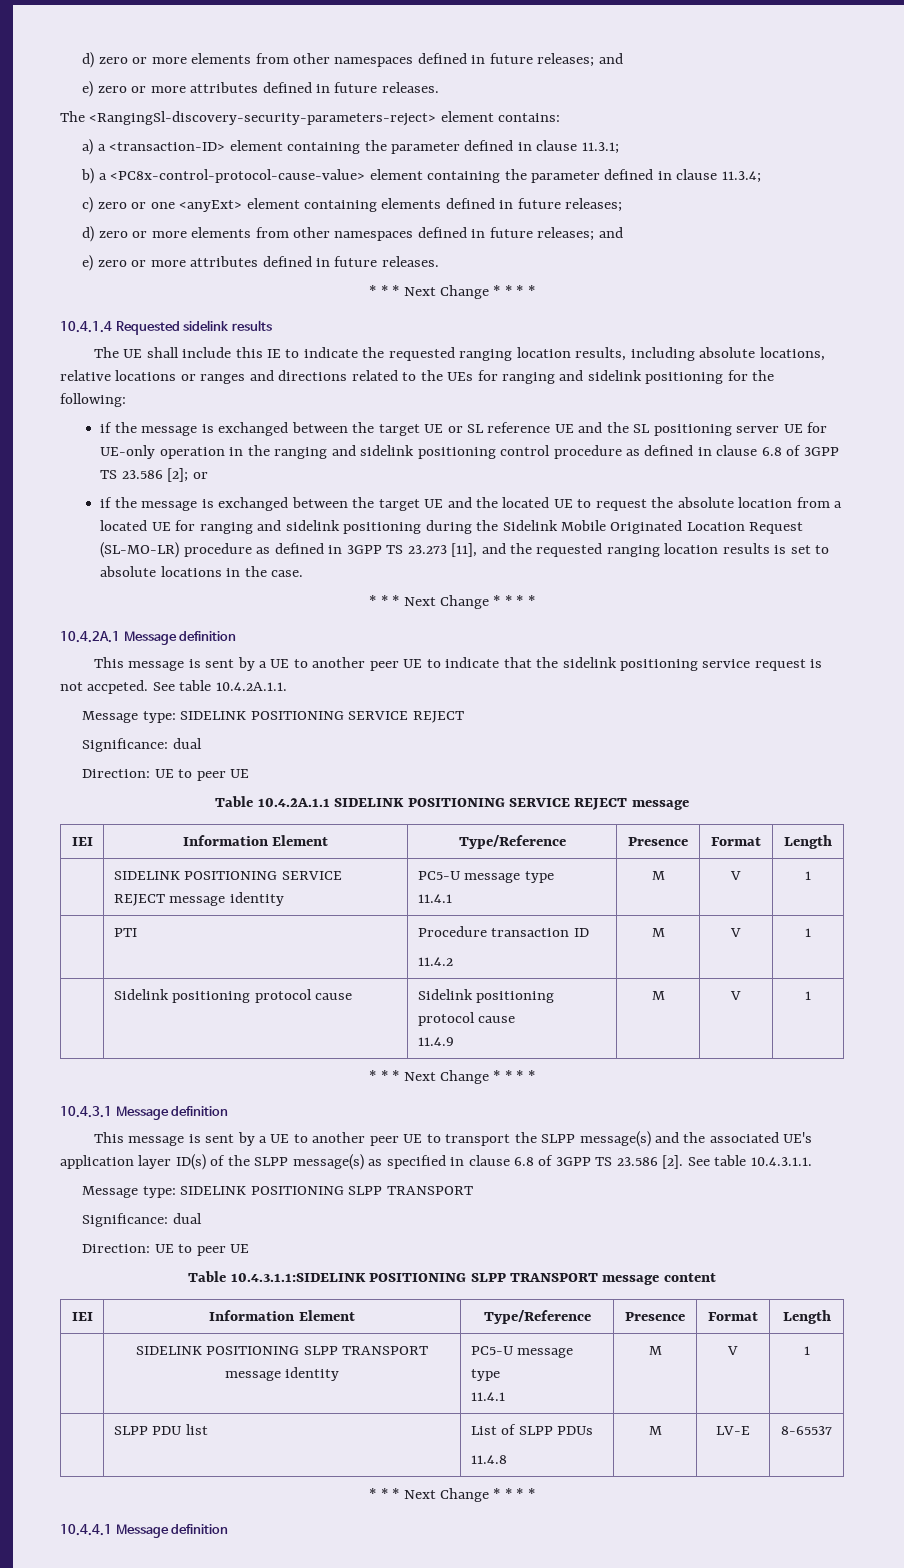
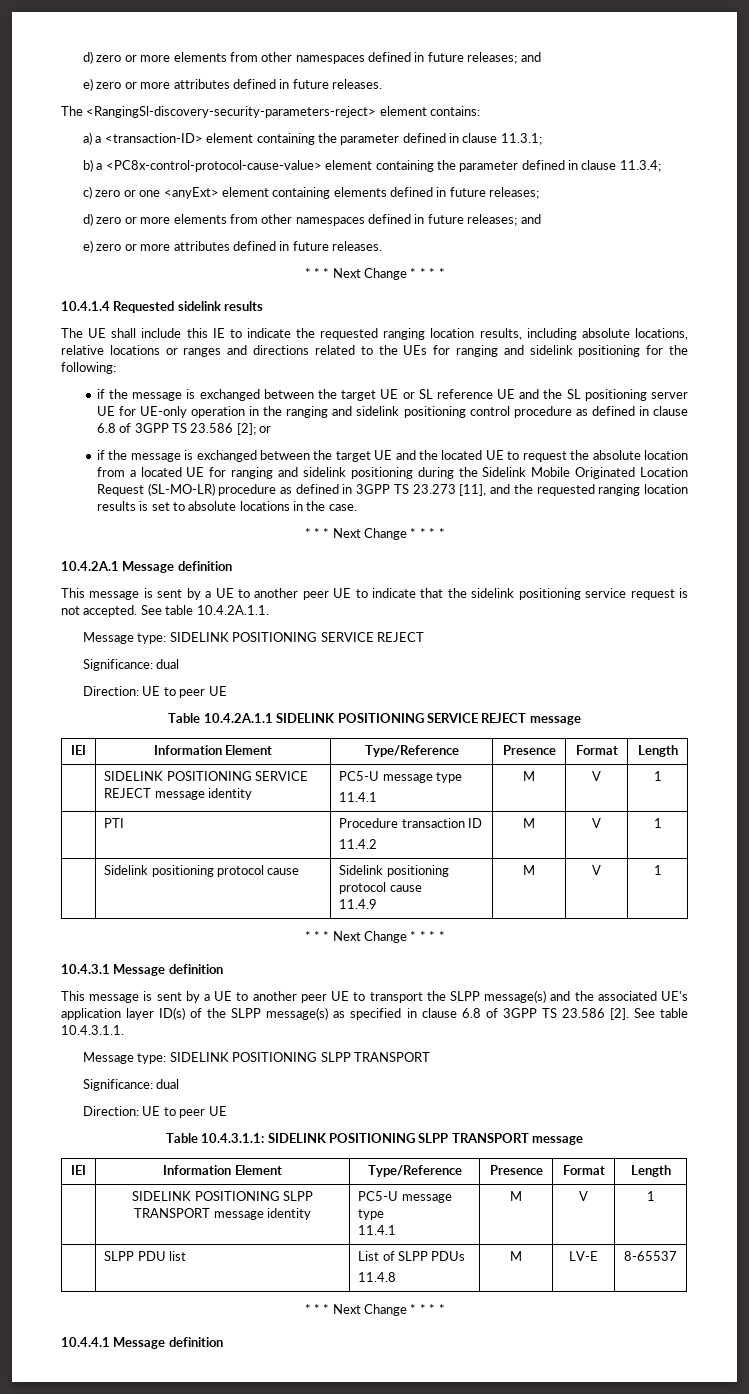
- This message is sent by a UE to another peer UE to indicate that the sidelink positioning service request is not accpeted.
+ This message is sent by a UE to another peer UE to indicate that the sidelink positioning service request is not accepted.
- Table 10.4.3.1.1:SIDELINK POSITIONING SLPP TRANSPORT message content
+ Table 10.4.3.1.1: SIDELINK POSITIONING SLPP TRANSPORT message

